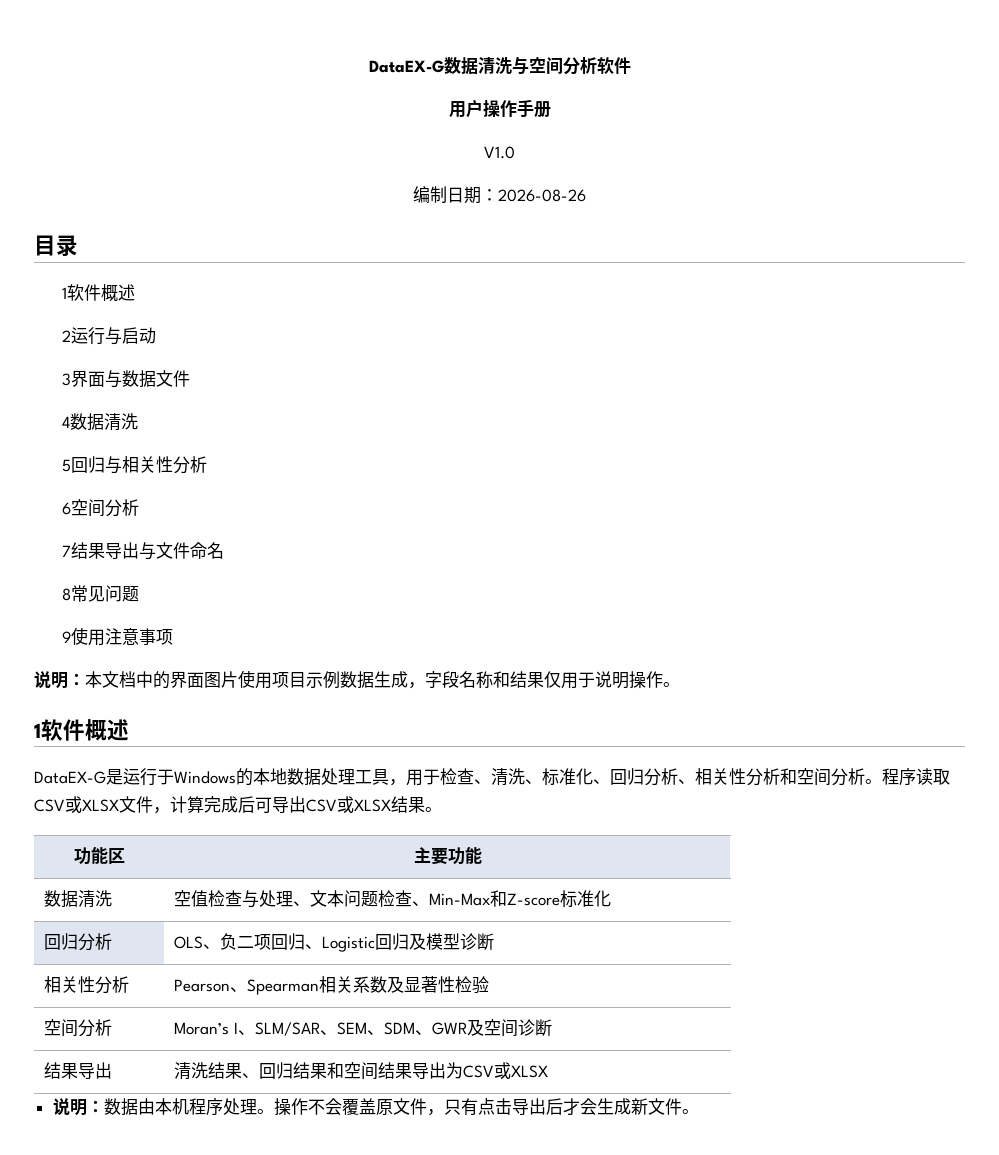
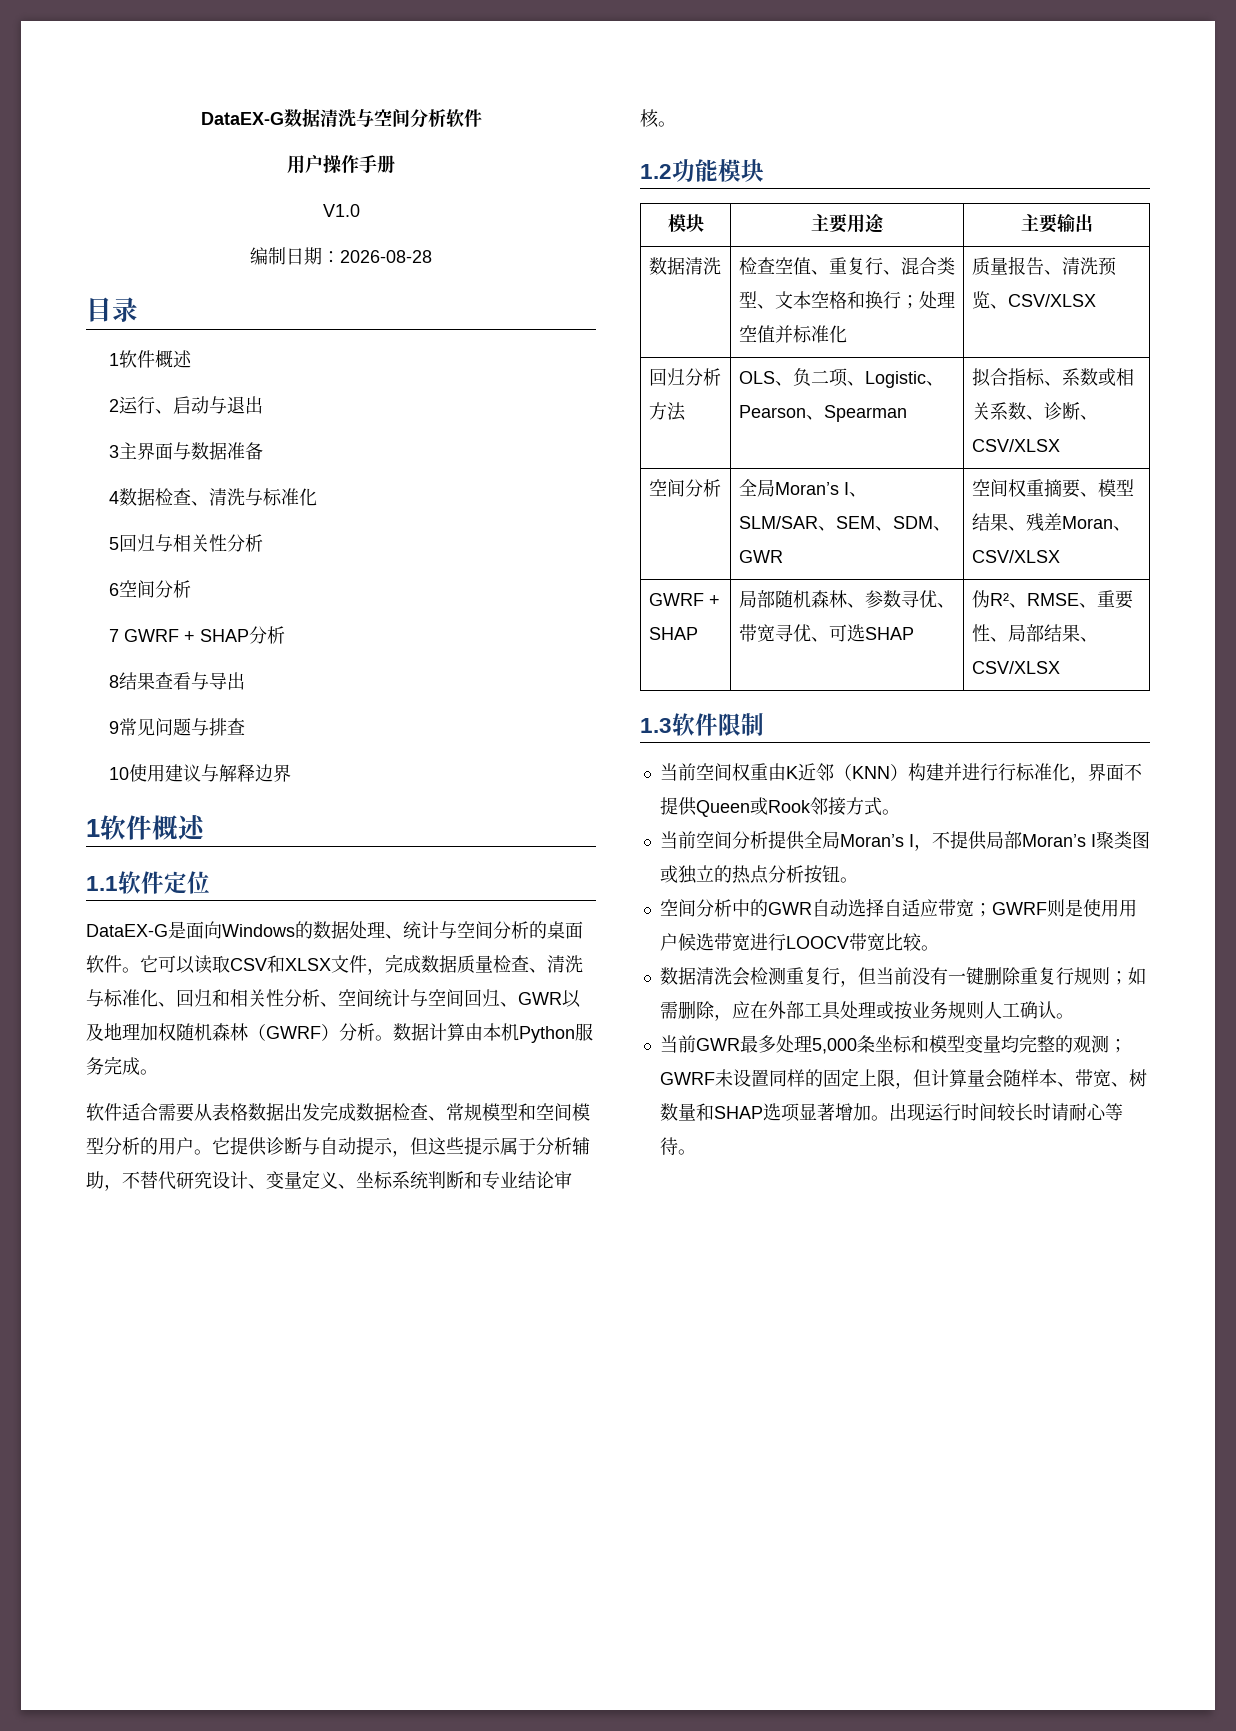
- 编制日期：2026-08-26
+ 编制日期：2026-08-28
- 2运行与启动
+ 2运行、启动与退出
- 3界面与数据文件
+ 3主界面与数据准备
- 4数据清洗
+ 4数据检查、清洗与标准化
- 7结果导出与文件命名
- 8常见问题
- 9使用注意事项
- 说明：本文档中的界面图片使用项目示例数据生成，字段名称和结果仅用于说明操作。
+ 7 GWRF + SHAP分析
+ 8结果查看与导出
+ 9常见问题与排查
+ 10使用建议与解释边界
  1软件概述
+ 1.1软件定位
- DataEX-G是运行于Windows的本地数据处理工具，用于检查、清洗、标准化、回归分析、相关性分析和空间分析。程序读取CSV或XLSX文件，计算完成后可导出CSV或XLSX结果。
- 功能区 | 主要功能
- 数据清洗 | 空值检查与处理、文本问题检查、Min-Max和Z-score标准化
- 回归分析 | OLS、负二项回归、Logistic回归及模型诊断
- 相关性分析 | Pearson、Spearman相关系数及显著性检验
+ DataEX-G是面向Windows的数据处理、统计与空间分析的桌面软件。它可以读取CSV和XLSX文件，完成数据质量检查、清洗与标准化、回归和相关性分析、空间统计与空间回归、GWR以及地理加权随机森林（GWRF）分析。数据计算由本机Python服务完成。
+ 软件适合需要从表格数据出发完成数据检查、常规模型和空间模型分析的用户。它提供诊断与自动提示，但这些提示属于分析辅助，不替代研究设计、变量定义、坐标系统判断和专业结论审核。
+ 1.2功能模块
+ 模块 | 主要用途 | 主要输出
+ 数据清洗 | 检查空值、重复行、混合类型、文本空格和换行；处理空值并标准化 | 质量报告、清洗预览、CSV/XLSX
+ 回归分析方法 | OLS、负二项、Logistic、Pearson、Spearman | 拟合指标、系数或相关系数、诊断、CSV/XLSX
- 空间分析 | Moran’s I、SLM/SAR、SEM、SDM、GWR及空间诊断
- 结果导出 | 清洗结果、回归结果和空间结果导出为CSV或XLSX
- 说明：数据由本机程序处理。操作不会覆盖原文件，只有点击导出后才会生成新文件。
+ 空间分析 | 全局Moran’s I、SLM/SAR、SEM、SDM、GWR | 空间权重摘要、模型结果、残差Moran、CSV/XLSX
+ GWRF + SHAP | 局部随机森林、参数寻优、带宽寻优、可选SHAP | 伪R²、RMSE、重要性、局部结果、CSV/XLSX
+ 1.3软件限制
+ 当前空间权重由K近邻（KNN）构建并进行行标准化，界面不提供Queen或Rook邻接方式。
+ 当前空间分析提供全局Moran’s I，不提供局部Moran’s I聚类图或独立的热点分析按钮。
+ 空间分析中的GWR自动选择自适应带宽；GWRF则是使用用户候选带宽进行LOOCV带宽比较。
+ 数据清洗会检测重复行，但当前没有一键删除重复行规则；如需删除，应在外部工具处理或按业务规则人工确认。
+ 当前GWR最多处理5,000条坐标和模型变量均完整的观测；GWRF未设置同样的固定上限，但计算量会随样本、带宽、树数量和SHAP选项显著增加。出现运行时间较长时请耐心等待。

